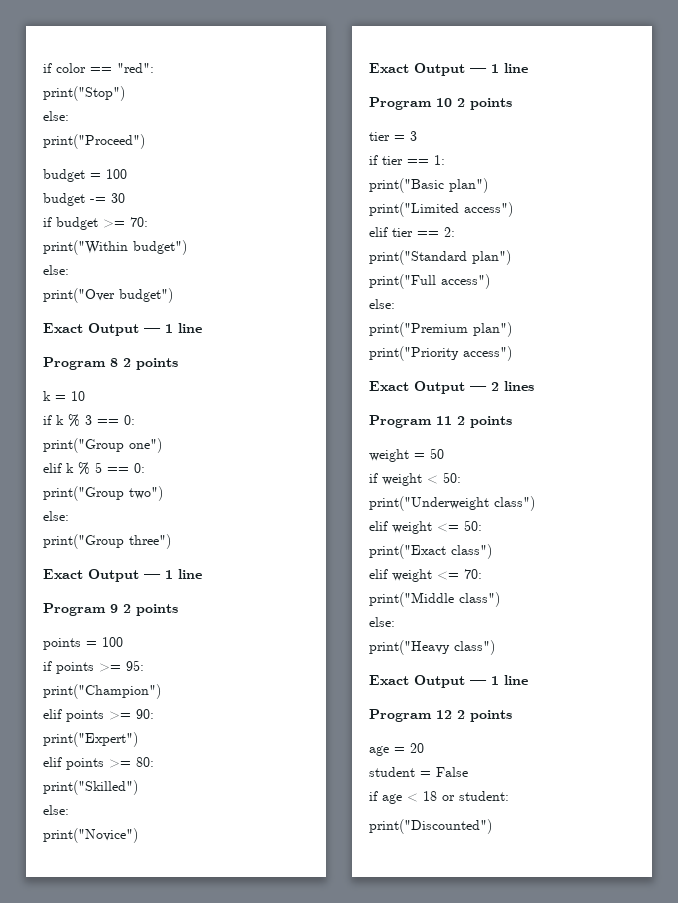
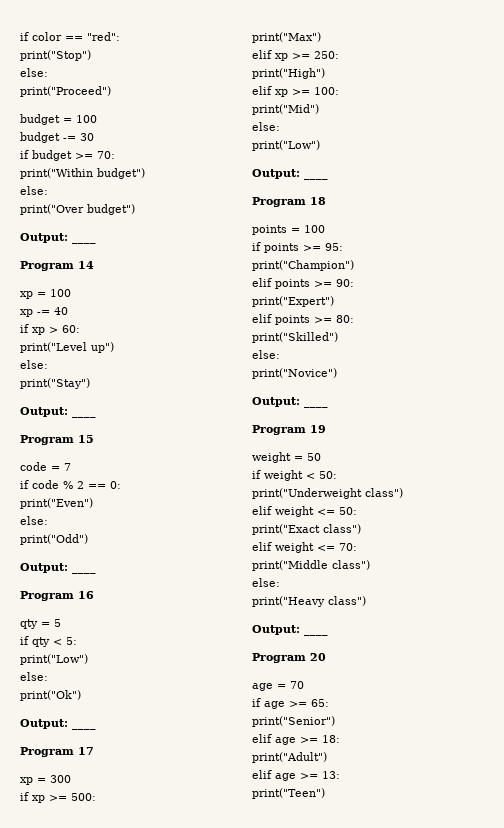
  print("Over budget")
- Exact Output — 1 line
- Program 8 2 points
- k = 10
- if k % 3 == 0:
- print("Group one")
- elif k % 5 == 0:
- print("Group two")
+ Output: ____
+ Program 14
+ xp = 100
+ xp -= 40
+ if xp > 60:
+ print("Level up")
  else:
- print("Group three")
- Exact Output — 1 line
- Program 9 2 points
+ print("Stay")
+ Output: ____
+ Program 15
+ code = 7
+ if code % 2 == 0:
+ print("Even")
+ else:
+ print("Odd")
+ Output: ____
+ Program 16
+ qty = 5
+ if qty < 5:
+ print("Low")
+ else:
+ print("Ok")
+ Output: ____
+ Program 17
+ xp = 300
+ if xp >= 500:
+ print("Max")
+ elif xp >= 250:
+ print("High")
+ elif xp >= 100:
+ print("Mid")
+ else:
+ print("Low")
+ Output: ____
+ Program 18
  print("Novice")
- Exact Output — 1 line
- Program 10 2 points
- tier = 3
- if tier == 1:
- print("Basic plan")
- print("Limited access")
- elif tier == 2:
- print("Standard plan")
- print("Full access")
- else:
- print("Premium plan")
- print("Priority access")
- Exact Output — 2 lines
- Program 11 2 points
+ Output: ____
+ Program 19
  print("Heavy class")
- Exact Output — 1 line
- Program 12 2 points
- age = 20
- student = False
- if age < 18 or student:
- print("Discounted")
+ Output: ____
+ Program 20
+ age = 70
+ if age >= 65:
+ print("Senior")
+ elif age >= 18:
+ print("Adult")
+ elif age >= 13:
+ print("Teen")

